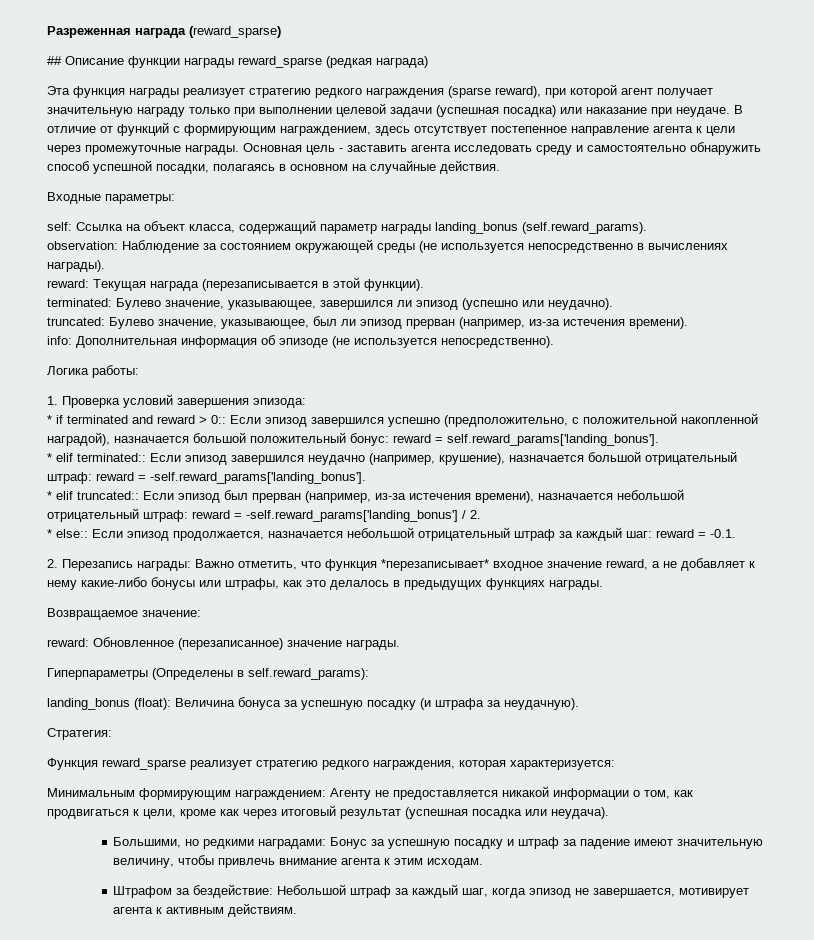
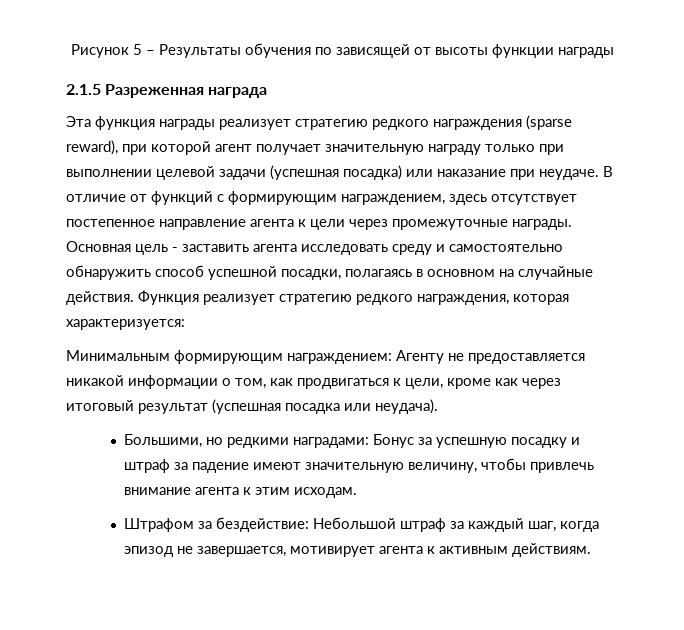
- Разреженная награда (reward_sparse)
- ## Описание функции награды reward_sparse (редкая награда)
+ Рисунок 5 – Результаты обучения по зависящей от высоты функции награды
+ 2.1.5 Разреженная награда
- Основная цель - заставить агента исследовать среду и самостоятельно обнаружить способ успешной посадки, полагаясь в основном на случайные действия.
- Входные параметры:
- self: Ссылка на объект класса, содержащий параметр награды landing_bonus (self.reward_params).
- observation: Наблюдение за состоянием окружающей среды (не используется непосредственно в вычислениях награды).
- reward: Текущая награда (перезаписывается в этой функции).
- terminated: Булево значение, указывающее, завершился ли эпизод (успешно или неудачно).
- truncated: Булево значение, указывающее, был ли эпизод прерван (например, из-за истечения времени).
- info: Дополнительная информация об эпизоде (не используется непосредственно).
- Логика работы:
- 1. Проверка условий завершения эпизода:
- * if terminated and reward > 0:: Если эпизод завершился успешно (предположительно, с положительной накопленной наградой), назначается большой положительный бонус: reward = self.reward_params['landing_bonus'].
- * elif terminated:: Если эпизод завершился неудачно (например, крушение), назначается большой отрицательный штраф: reward = -self.reward_params['landing_bonus'].
- * elif truncated:: Если эпизод был прерван (например, из-за истечения времени), назначается небольшой отрицательный штраф: reward = -self.reward_params['landing_bonus'] / 2.
- * else:: Если эпизод продолжается, назначается небольшой отрицательный штраф за каждый шаг: reward = -0.1.
- 2. Перезапись награды: Важно отметить, что функция *перезаписывает* входное значение reward, а не добавляет к нему какие-либо бонусы или штрафы, как это делалось в предыдущих функциях награды.
- Возвращаемое значение:
- reward: Обновленное (перезаписанное) значение награды.
- Гиперпараметры (Определены в self.reward_params):
- landing_bonus (float): Величина бонуса за успешную посадку (и штрафа за неудачную).
- Стратегия:
- Функция reward_sparse реализует стратегию редкого награждения, которая характеризуется:
+ Основная цель - заставить агента исследовать среду и самостоятельно обнаружить способ успешной посадки, полагаясь в основном на случайные действия. Функция реализует стратегию редкого награждения, которая характеризуется:

